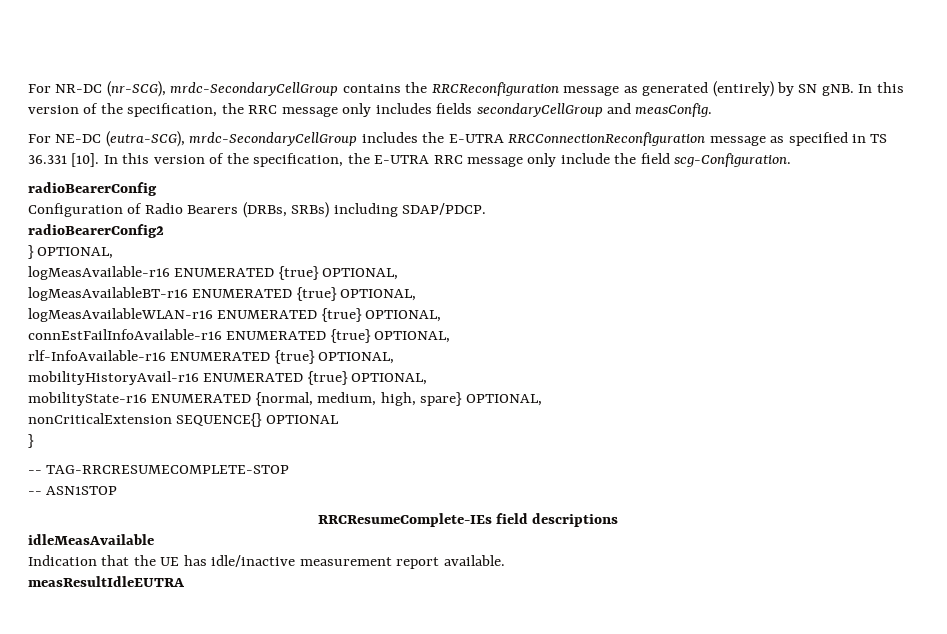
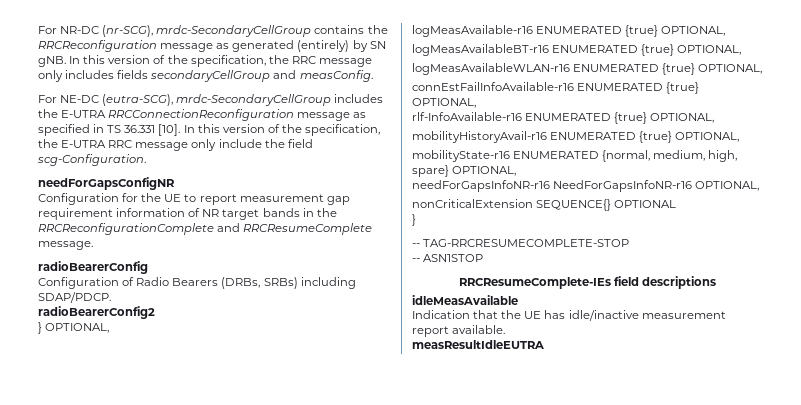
+ needForGapsConfigNR
+ Configuration for the UE to report measurement gap requirement information of NR target bands in the RRCReconfigurationComplete and RRCResumeComplete message.
+ needForGapsInfoNR-r16 NeedForGapsInfoNR-r16 OPTIONAL,

